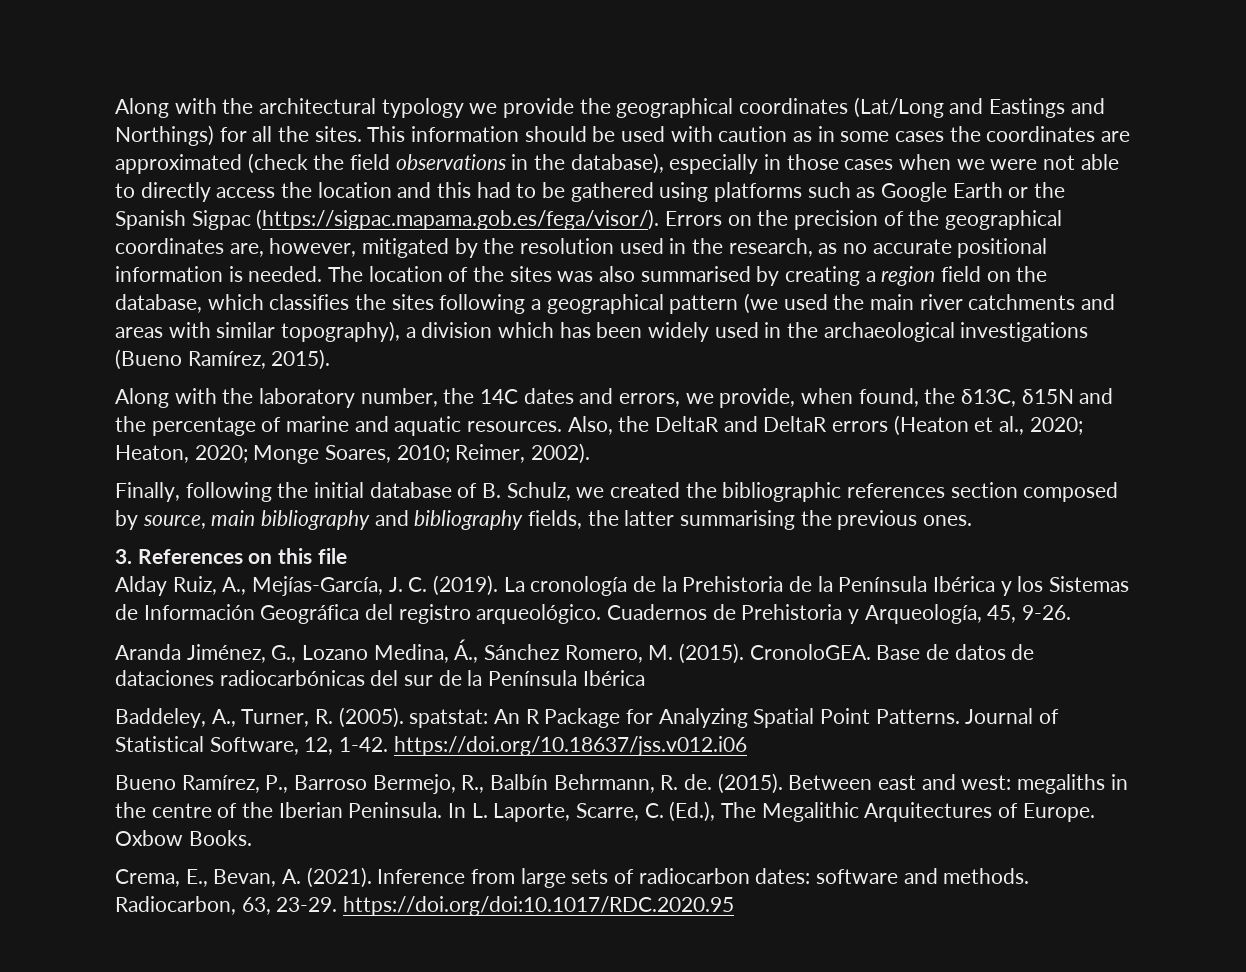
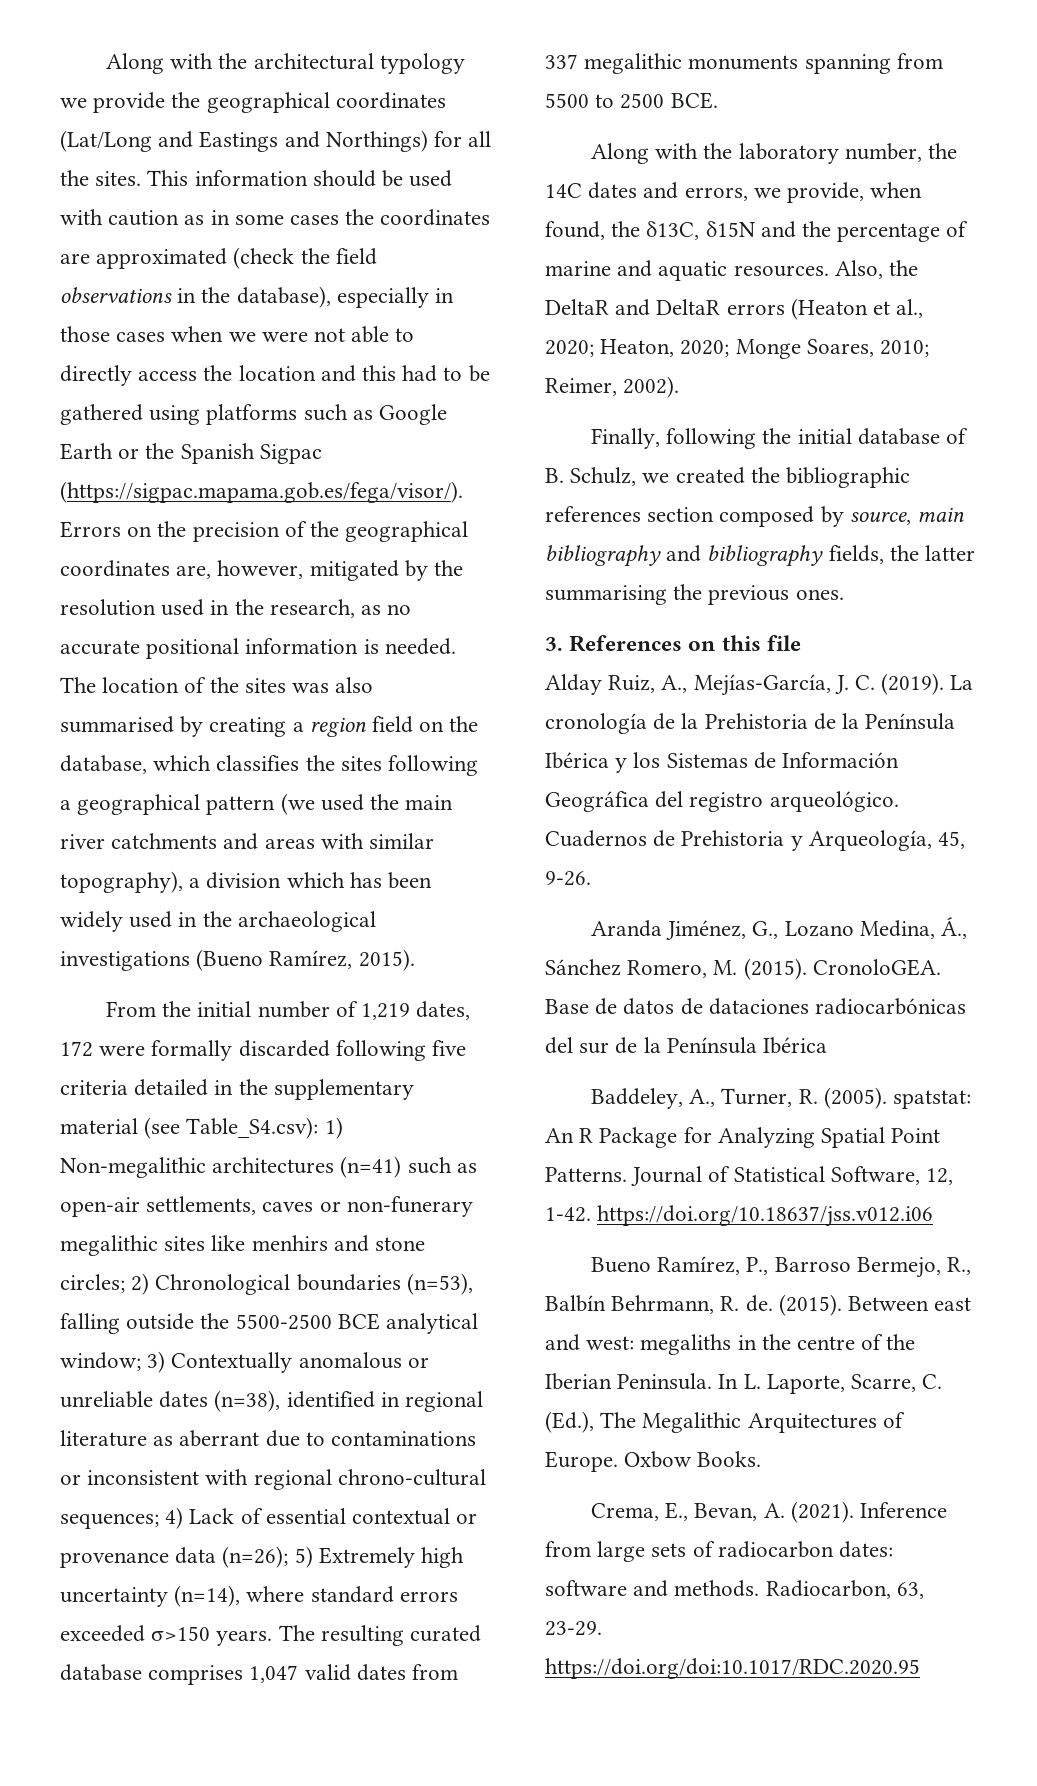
+ From the initial number of 1,219 dates, 172 were formally discarded following five criteria detailed in the supplementary material (see Table_S4.csv): 1) Non-megalithic architectures (n=41) such as open-air settlements, caves or non-funerary megalithic sites like menhirs and stone circles; 2) Chronological boundaries (n=53), falling outside the 5500-2500 BCE analytical window; 3) Contextually anomalous or unreliable dates (n=38), identified in regional literature as aberrant due to contaminations or inconsistent with regional chrono-cultural sequences; 4) Lack of essential contextual or provenance data (n=26); 5) Extremely high uncertainty (n=14), where standard errors exceeded σ>150 years. The resulting curated database comprises 1,047 valid dates from 337 megalithic monuments spanning from 5500 to 2500 BCE.

